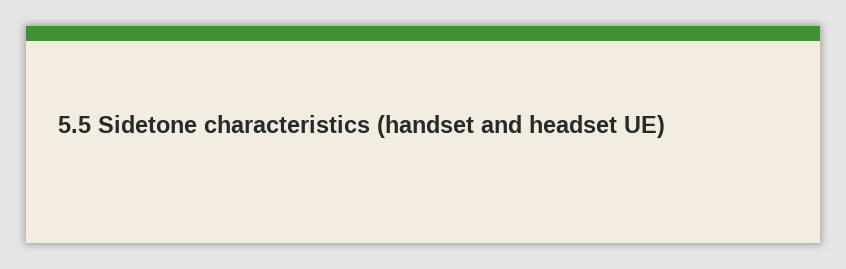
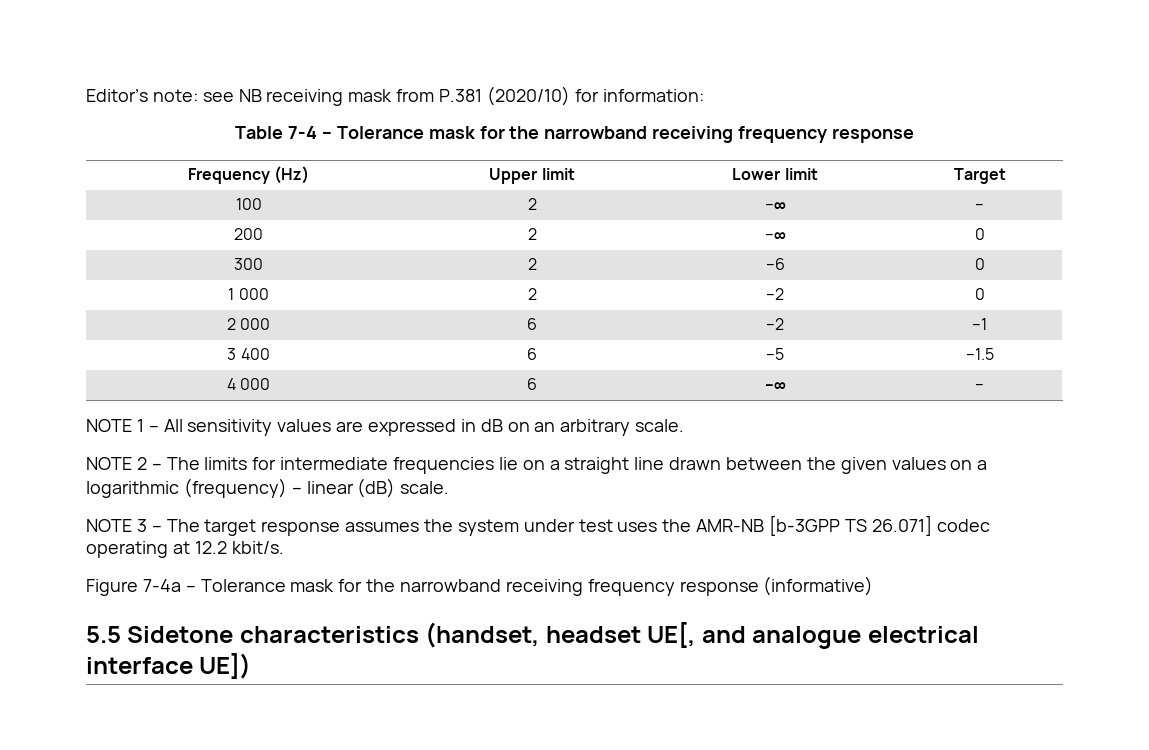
- 5.5 Sidetone characteristics (handset and headset UE)
+ Editor’s note: see NB receiving mask from P.381 (2020/10) for information:
+ Table 7-4 – Tolerance mask for the narrowband receiving frequency response
+ Frequency (Hz) | Upper limit | Lower limit | Target
+ 100 | 2 | –∞ | –
+ 200 | 2 | –∞ | 0
+ 300 | 2 | –6 | 0
+ 1 000 | 2 | –2 | 0
+ 2 000 | 6 | –2 | –1
+ 3 400 | 6 | –5 | –1.5
+ 4 000 | 6 | –∞ | –
+ NOTE 1 – All sensitivity values are expressed in dB on an arbitrary scale.
+ NOTE 2 – The limits for intermediate frequencies lie on a straight line drawn between the given values on a logarithmic (frequency) – linear (dB) scale.
+ NOTE 3 – The target response assumes the system under test uses the AMR-NB [b-3GPP TS 26.071] codec operating at 12.2 kbit/s.
+ Figure 7-4a – Tolerance mask for the narrowband receiving frequency response (informative)
+ 5.5 Sidetone characteristics (handset, headset UE[, and analogue electrical interface UE])

